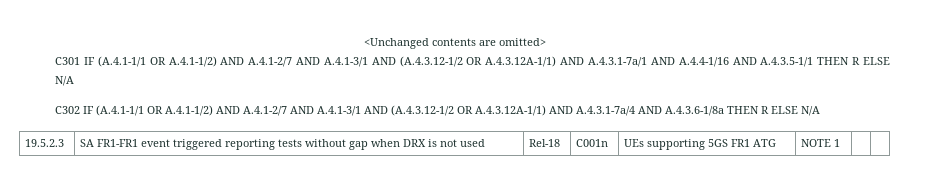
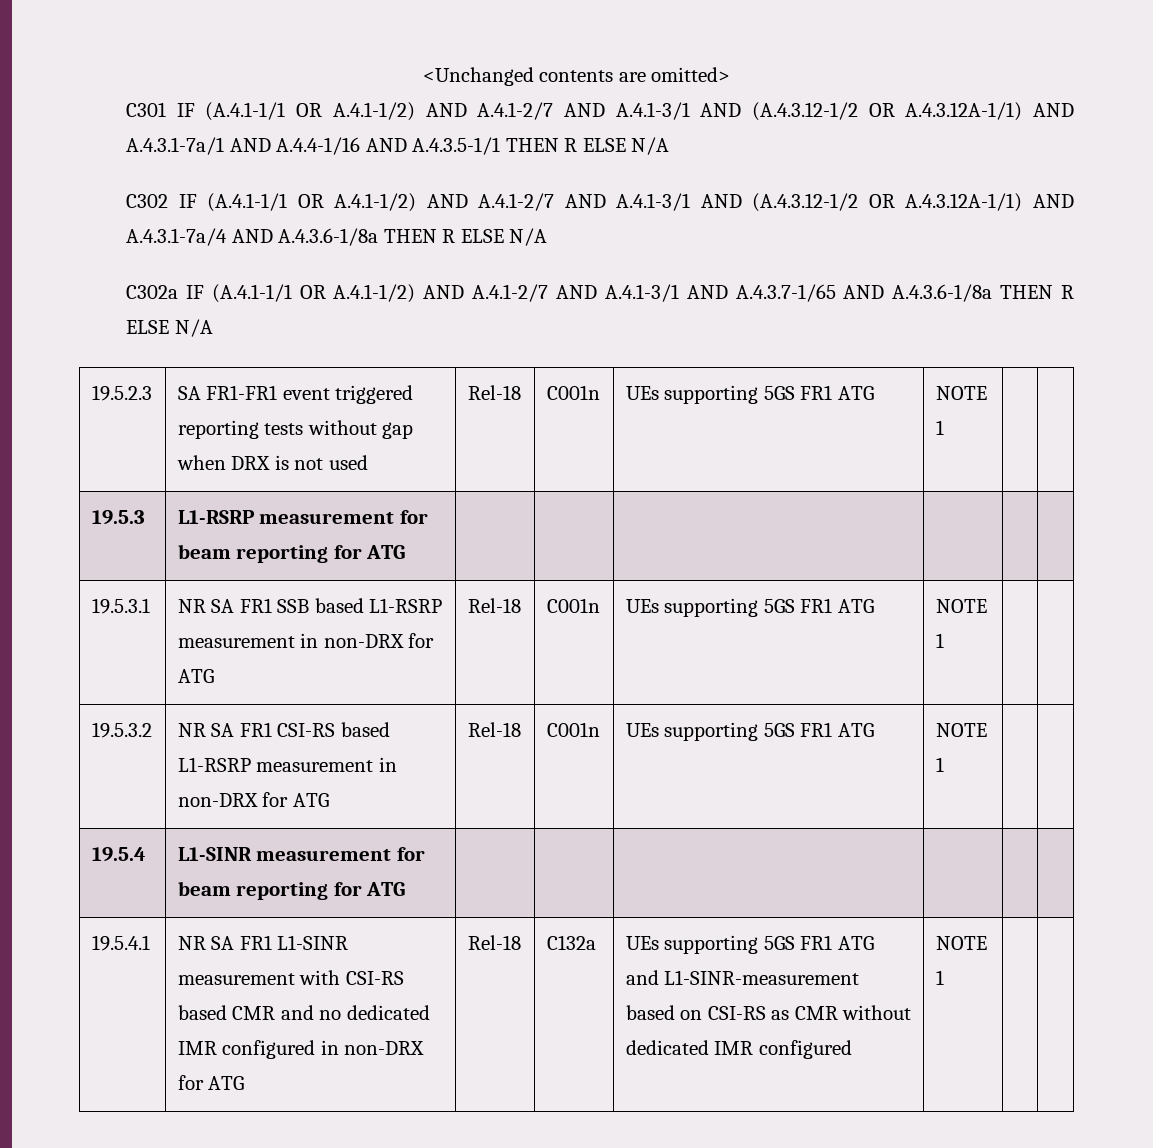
+ C302a IF (A.4.1-1/1 OR A.4.1-1/2) AND A.4.1-2/7 AND A.4.1-3/1 AND A.4.3.7-1/65 AND A.4.3.6-1/8a THEN R ELSE N/A
+ 19.5.3 | L1-RSRP measurement for beam reporting for ATG | | | | | |
+ 19.5.3.1 | NR SA FR1 SSB based L1-RSRP measurement in non-DRX for ATG | Rel-18 | C001n | UEs supporting 5GS FR1 ATG | NOTE 1 | |
+ 19.5.3.2 | NR SA FR1 CSI-RS based L1-RSRP measurement in non-DRX for ATG | Rel-18 | C001n | UEs supporting 5GS FR1 ATG | NOTE 1 | |
+ 19.5.4 | L1-SINR measurement for beam reporting for ATG | | | | | |
+ 19.5.4.1 | NR SA FR1 L1-SINR measurement with CSI-RS based CMR and no dedicated IMR configured in non-DRX for ATG | Rel-18 | C132a | UEs supporting 5GS FR1 ATG and L1-SINR-measurement based on CSI-RS as CMR without dedicated IMR configured | NOTE 1 | |

